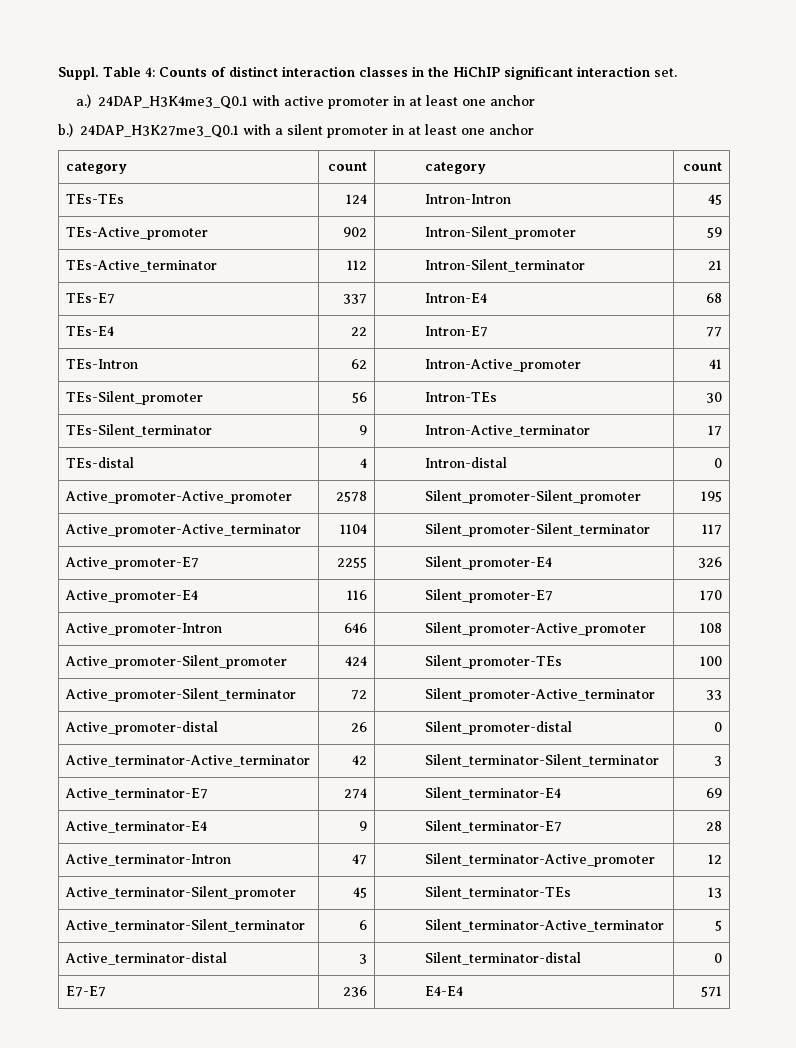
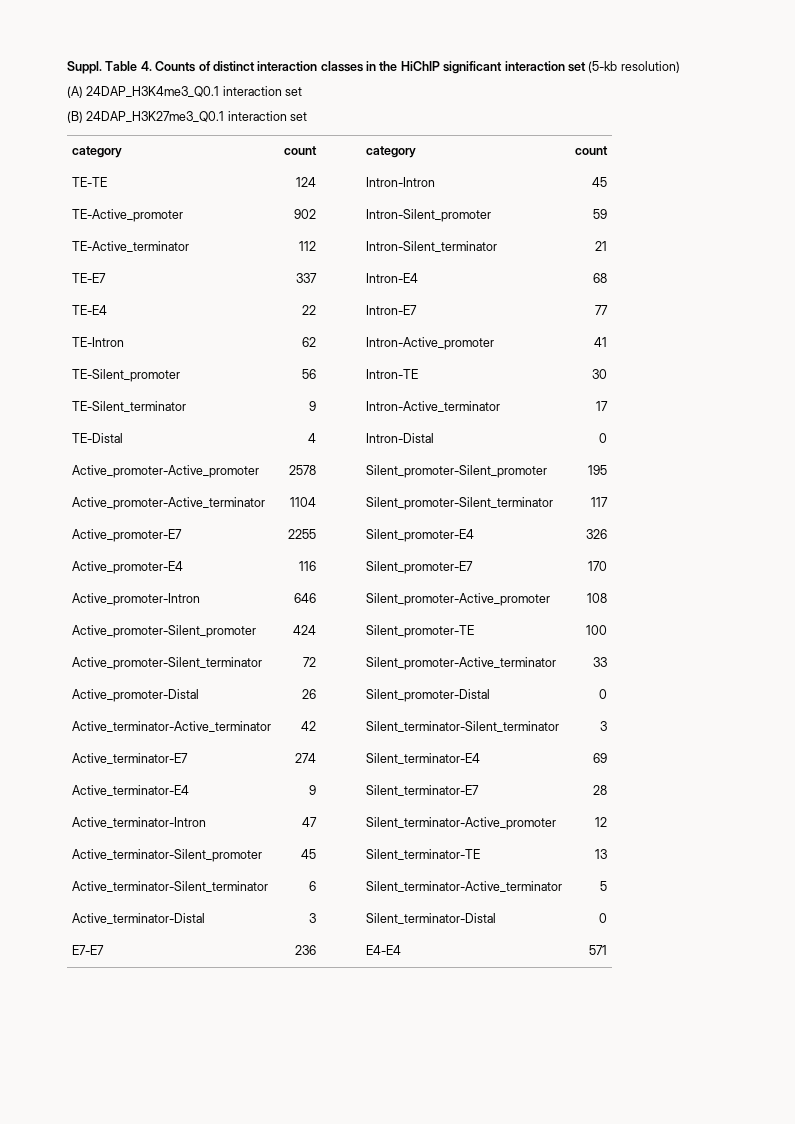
- Table 4: Counts of distinct interaction classes in the HiChIP significant interaction set.
- a.) 24DAP_H3K4me3_Q0.1 with active promoter in at least one anchor
- b.) 24DAP_H3K27me3_Q0.1 with a silent promoter in at least one anchor
+ Table 4. Counts of distinct interaction classes in the HiChIP significant interaction set (5-kb resolution)
+ (A) 24DAP_H3K4me3_Q0.1 interaction set
+ (B) 24DAP_H3K27me3_Q0.1 interaction set
- TEs-TEs | 124 | Intron-Intron | 45
+ TE-TE | 124 | Intron-Intron | 45
- TEs-Active_promoter | 902 | Intron-Silent_promoter | 59
+ TE-Active_promoter | 902 | Intron-Silent_promoter | 59
- TEs-Active_terminator | 112 | Intron-Silent_terminator | 21
+ TE-Active_terminator | 112 | Intron-Silent_terminator | 21
- TEs-E7 | 337 | Intron-E4 | 68
+ TE-E7 | 337 | Intron-E4 | 68
- TEs-E4 | 22 | Intron-E7 | 77
+ TE-E4 | 22 | Intron-E7 | 77
- TEs-Intron | 62 | Intron-Active_promoter | 41
+ TE-Intron | 62 | Intron-Active_promoter | 41
- TEs-Silent_promoter | 56 | Intron-TEs | 30
+ TE-Silent_promoter | 56 | Intron-TE | 30
- TEs-Silent_terminator | 9 | Intron-Active_terminator | 17
+ TE-Silent_terminator | 9 | Intron-Active_terminator | 17
- TEs-distal | 4 | Intron-distal | 0
+ TE-Distal | 4 | Intron-Distal | 0
- Active_promoter-Silent_promoter | 424 | Silent_promoter-TEs | 100
+ Active_promoter-Silent_promoter | 424 | Silent_promoter-TE | 100
- Active_promoter-distal | 26 | Silent_promoter-distal | 0
+ Active_promoter-Distal | 26 | Silent_promoter-Distal | 0
- Active_terminator-Silent_promoter | 45 | Silent_terminator-TEs | 13
+ Active_terminator-Silent_promoter | 45 | Silent_terminator-TE | 13
- Active_terminator-distal | 3 | Silent_terminator-distal | 0
+ Active_terminator-Distal | 3 | Silent_terminator-Distal | 0

